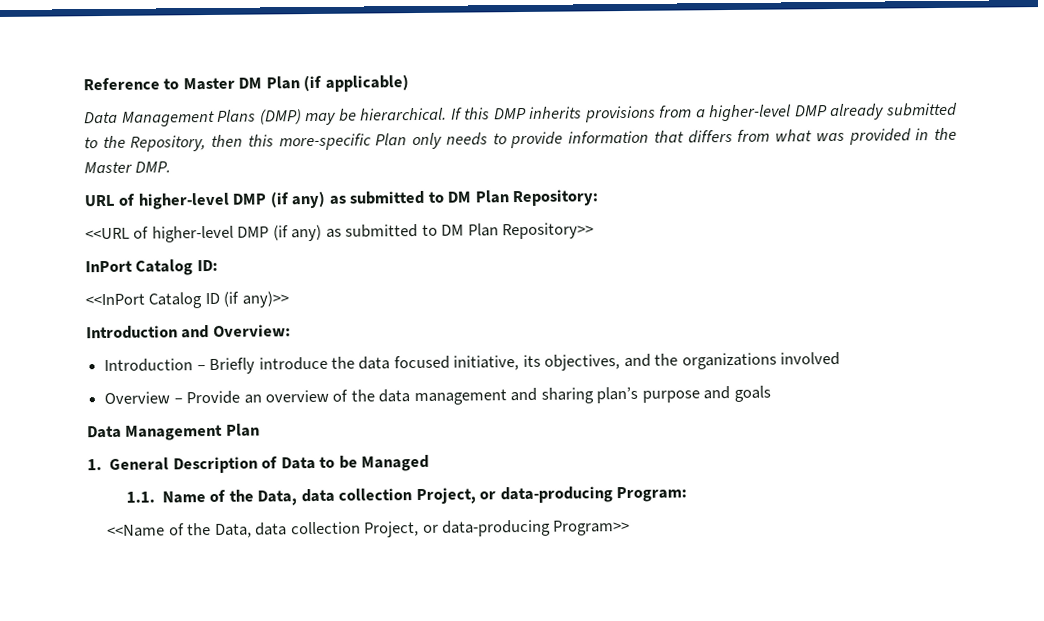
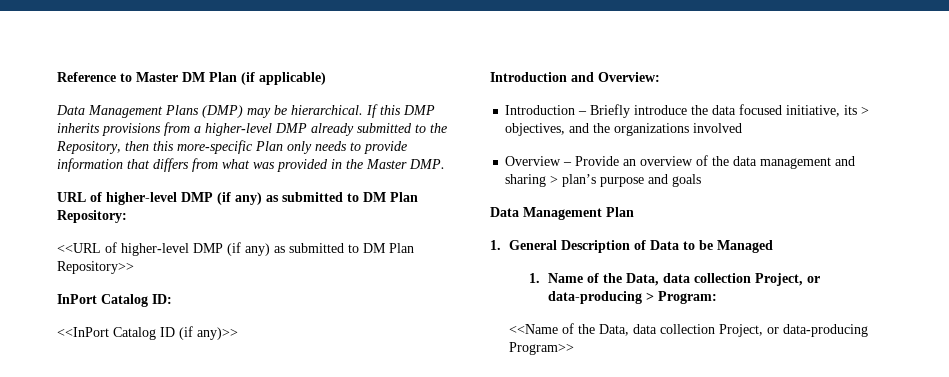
- Introduction – Briefly introduce the data focused initiative, its objectives, and the organizations involved
+ Introduction – Briefly introduce the data focused initiative, its > objectives, and the organizations involved
- Overview – Provide an overview of the data management and sharing plan’s purpose and goals
+ Overview – Provide an overview of the data management and sharing > plan’s purpose and goals
- 1.1. Name of the Data, data collection Project, or data-producing Program:
+ 1. Name of the Data, data collection Project, or data-producing > Program:

